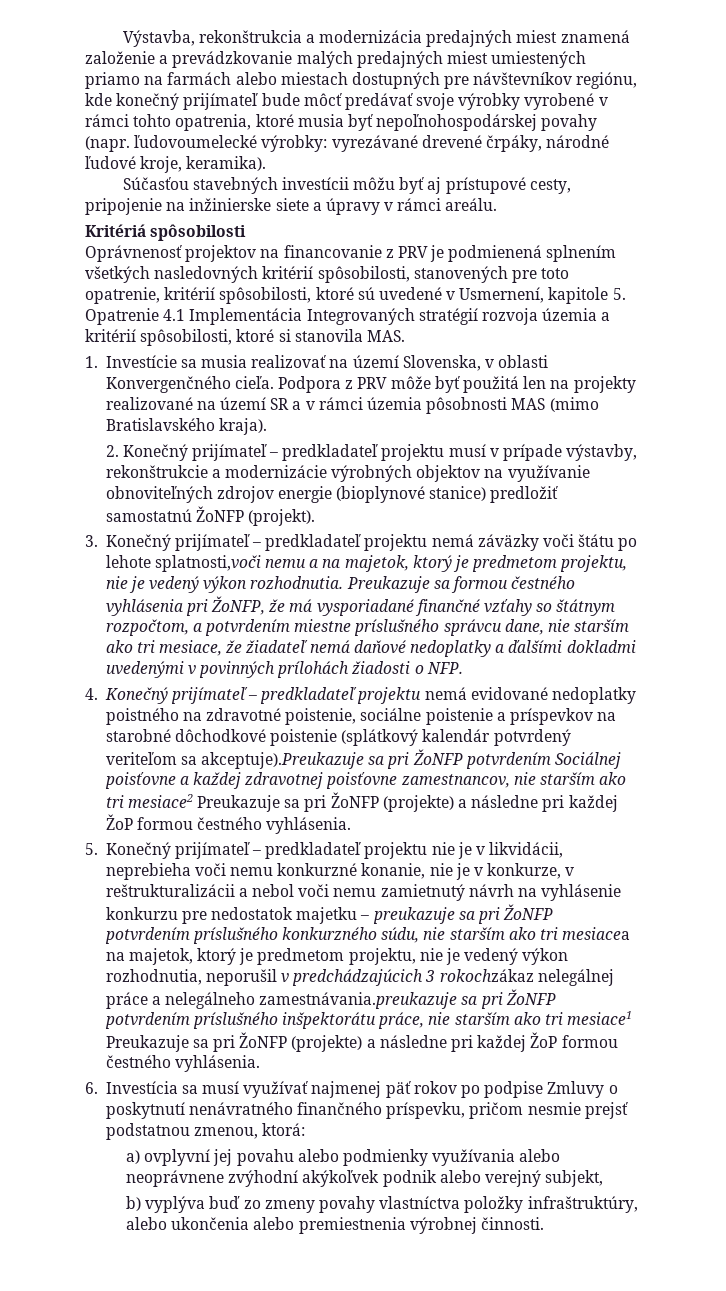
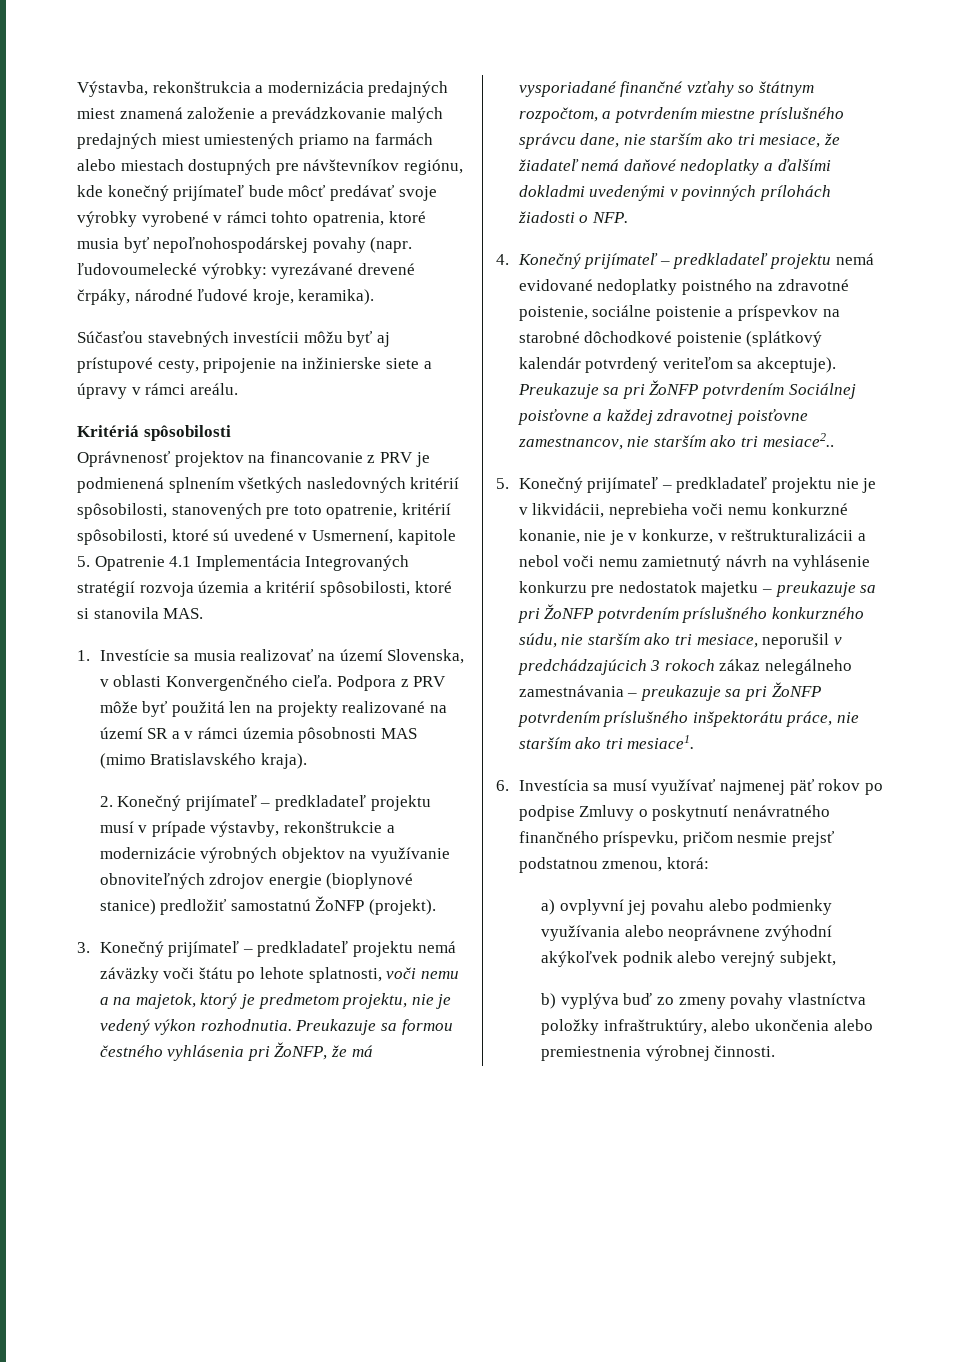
- 3. Konečný prijímateľ – predkladateľ projektu nemá záväzky voči štátu po lehote splatnosti,voči nemu a na majetok, ktorý je predmetom projektu, nie je vedený výkon rozhodnutia.
+ 3. Konečný prijímateľ – predkladateľ projektu nemá záväzky voči štátu po lehote splatnosti, voči nemu a na majetok, ktorý je predmetom projektu, nie je vedený výkon rozhodnutia.
- 4. Konečný prijímateľ – predkladateľ projektu nemá evidované nedoplatky poistného na zdravotné poistenie, sociálne poistenie a príspevkov na starobné dôchodkové poistenie (splátkový kalendár potvrdený veriteľom sa akceptuje).Preukazuje sa pri ŽoNFP potvrdením Sociálnej poisťovne a každej zdravotnej poisťovne zamestnancov, nie starším ako tri mesiace2 Preukazuje sa pri ŽoNFP (projekte) a následne pri každej ŽoP formou čestného vyhlásenia.
+ 4. Konečný prijímateľ – predkladateľ projektu nemá evidované nedoplatky poistného na zdravotné poistenie, sociálne poistenie a príspevkov na starobné dôchodkové poistenie (splátkový kalendár potvrdený veriteľom sa akceptuje). Preukazuje sa pri ŽoNFP potvrdením Sociálnej poisťovne a každej zdravotnej poisťovne zamestnancov, nie starším ako tri mesiace2..
- 5. Konečný prijímateľ – predkladateľ projektu nie je v likvidácii, neprebieha voči nemu konkurzné konanie, nie je v konkurze, v reštrukturalizácii a nebol voči nemu zamietnutý návrh na vyhlásenie konkurzu pre nedostatok majetku – preukazuje sa pri ŽoNFP potvrdením príslušného konkurzného súdu, nie starším ako tri mesiacea na majetok, ktorý je predmetom projektu, nie je vedený výkon rozhodnutia, neporušil v predchádzajúcich 3 rokochzákaz nelegálnej práce a nelegálneho zamestnávania.preukazuje sa pri ŽoNFP potvrdením príslušného inšpektorátu práce, nie starším ako tri mesiace1 Preukazuje sa pri ŽoNFP (projekte) a následne pri každej ŽoP formou čestného vyhlásenia.
+ 5. Konečný prijímateľ – predkladateľ projektu nie je v likvidácii, neprebieha voči nemu konkurzné konanie, nie je v konkurze, v reštrukturalizácii a nebol voči nemu zamietnutý návrh na vyhlásenie konkurzu pre nedostatok majetku – preukazuje sa pri ŽoNFP potvrdením príslušného konkurzného súdu, nie starším ako tri mesiace, neporušil v predchádzajúcich 3 rokoch zákaz nelegálneho zamestnávania – preukazuje sa pri ŽoNFP potvrdením príslušného inšpektorátu práce, nie starším ako tri mesiace1.

